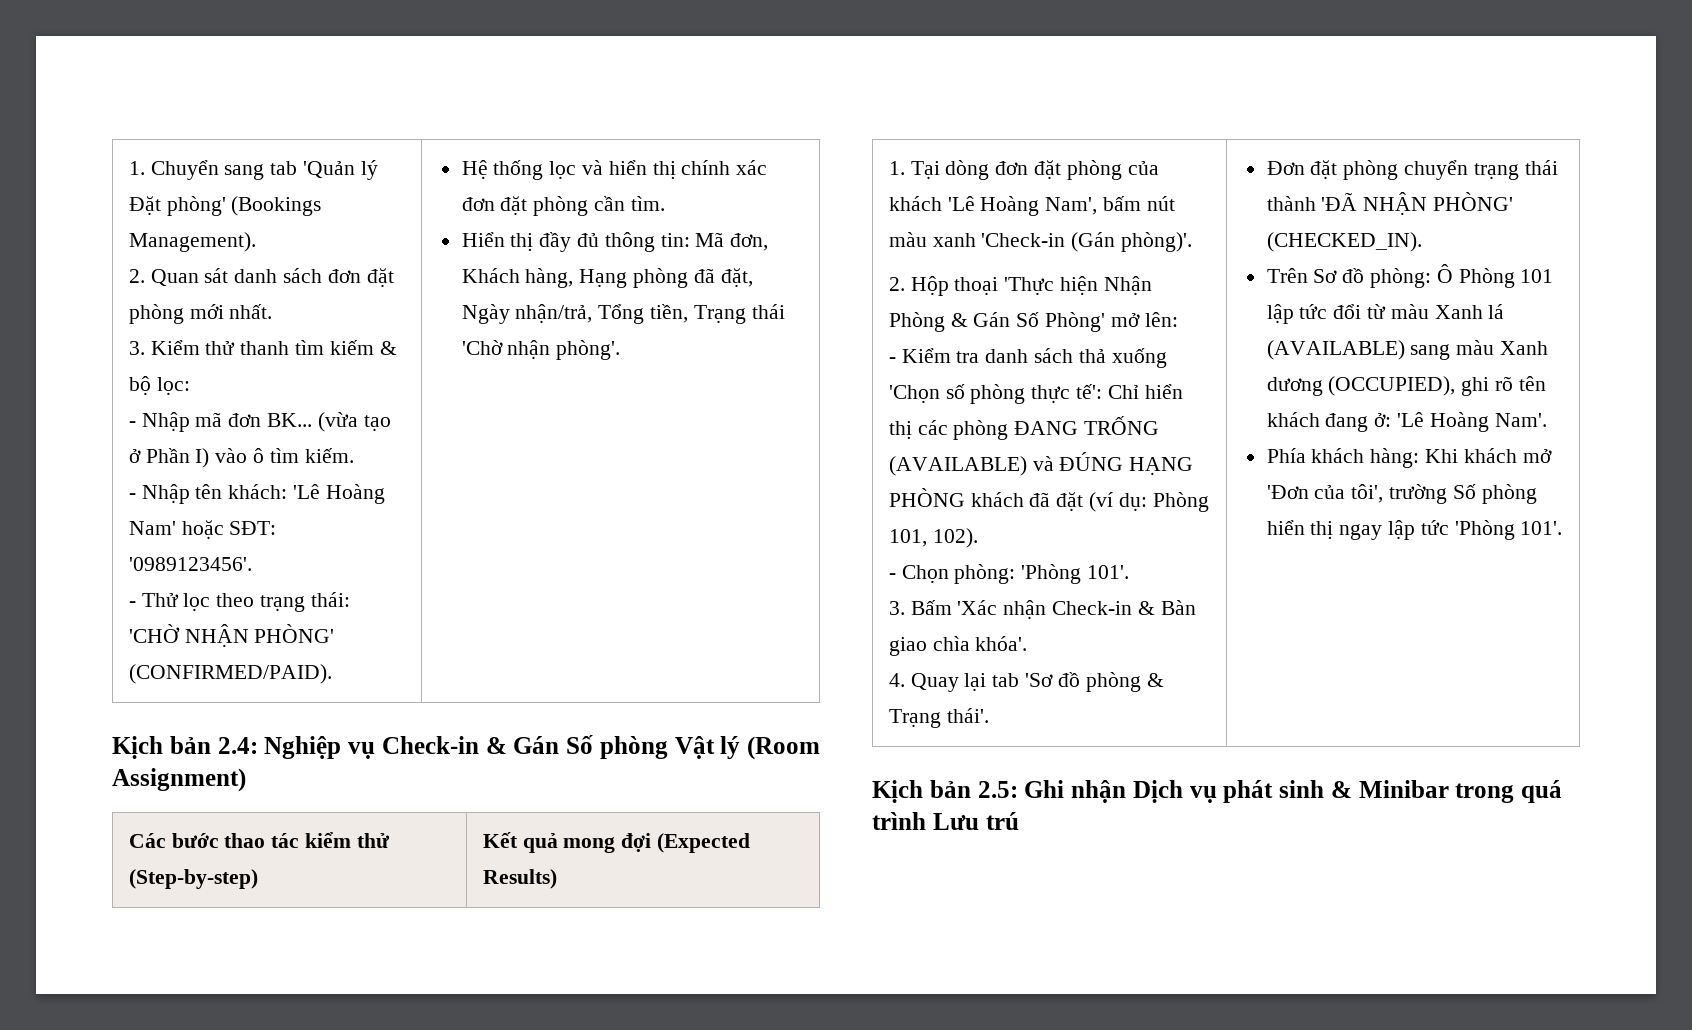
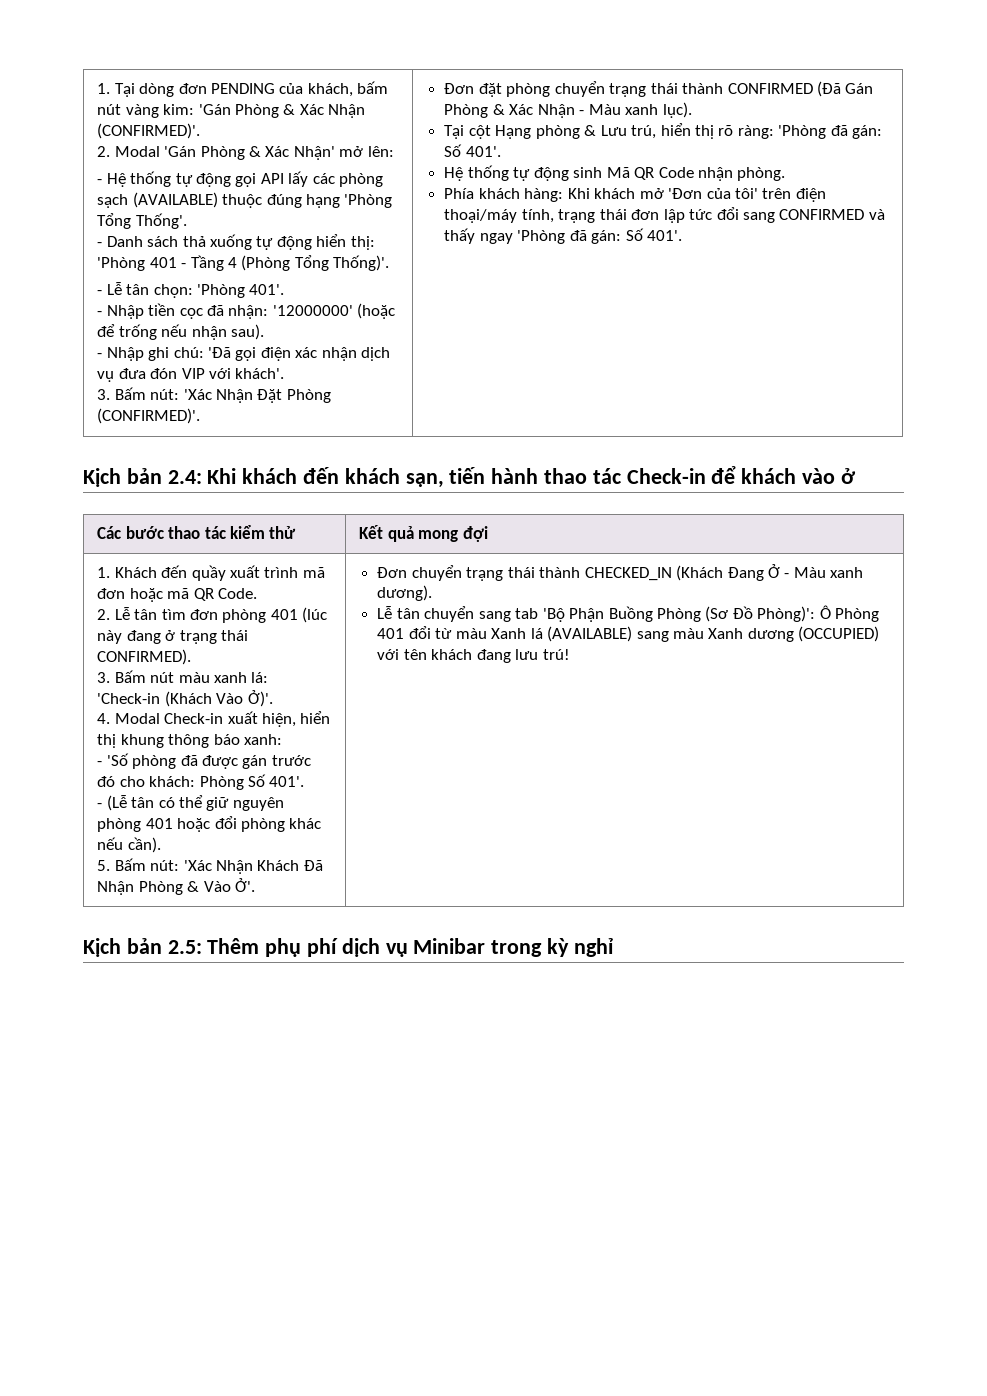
- 1. Chuyển sang tab 'Quản lý Đặt phòng' (Bookings Management).
- 2. Quan sát danh sách đơn đặt phòng mới nhất.
- 3. Kiểm thử thanh tìm kiếm & bộ lọc:
- - Nhập mã đơn BK... (vừa tạo ở Phần I) vào ô tìm kiếm.
- - Nhập tên khách: 'Lê Hoàng Nam' hoặc SĐT: '0989123456'.
- - Thử lọc theo trạng thái: 'CHỜ NHẬN PHÒNG' (CONFIRMED/PAID). | Hệ thống lọc và hiển thị chính xác đơn đặt phòng cần tìm.
- Hiển thị đầy đủ thông tin: Mã đơn, Khách hàng, Hạng phòng đã đặt, Ngày nhận/trả, Tổng tiền, Trạng thái 'Chờ nhận phòng'.
- Kịch bản 2.4: Nghiệp vụ Check-in & Gán Số phòng Vật lý (Room Assignment)
- Các bước thao tác kiểm thử (Step-by-step) | Kết quả mong đợi (Expected Results)
- 1. Tại dòng đơn đặt phòng của khách 'Lê Hoàng Nam', bấm nút màu xanh 'Check-in (Gán phòng)'.
- 2. Hộp thoại 'Thực hiện Nhận Phòng & Gán Số Phòng' mở lên:
- - Kiểm tra danh sách thả xuống 'Chọn số phòng thực tế': Chỉ hiển thị các phòng ĐANG TRỐNG (AVAILABLE) và ĐÚNG HẠNG PHÒNG khách đã đặt (ví dụ: Phòng 101, 102).
- - Chọn phòng: 'Phòng 101'.
- 3. Bấm 'Xác nhận Check-in & Bàn giao chìa khóa'.
- 4. Quay lại tab 'Sơ đồ phòng & Trạng thái'.
+ 1. Tại dòng đơn PENDING của khách, bấm nút vàng kim: 'Gán Phòng & Xác Nhận (CONFIRMED)'.
+ 2. Modal 'Gán Phòng & Xác Nhận' mở lên:
+ - Hệ thống tự động gọi API lấy các phòng sạch (AVAILABLE) thuộc đúng hạng 'Phòng Tổng Thống'.
+ - Danh sách thả xuống tự động hiển thị: 'Phòng 401 - Tầng 4 (Phòng Tổng Thống)'.
+ - Lễ tân chọn: 'Phòng 401'.
+ - Nhập tiền cọc đã nhận: '12000000' (hoặc để trống nếu nhận sau).
+ - Nhập ghi chú: 'Đã gọi điện xác nhận dịch vụ đưa đón VIP với khách'.
+ 3. Bấm nút: 'Xác Nhận Đặt Phòng (CONFIRMED)'.
- Đơn đặt phòng chuyển trạng thái thành 'ĐÃ NHẬN PHÒNG' (CHECKED_IN).
- Trên Sơ đồ phòng: Ô Phòng 101 lập tức đổi từ màu Xanh lá (AVAILABLE) sang màu Xanh dương (OCCUPIED), ghi rõ tên khách đang ở: 'Lê Hoàng Nam'.
- Phía khách hàng: Khi khách mở 'Đơn của tôi', trường Số phòng hiển thị ngay lập tức 'Phòng 101'.
- Kịch bản 2.5: Ghi nhận Dịch vụ phát sinh & Minibar trong quá trình Lưu trú
+ Đơn đặt phòng chuyển trạng thái thành CONFIRMED (Đã Gán Phòng & Xác Nhận - Màu xanh lục).
+ Tại cột Hạng phòng & Lưu trú, hiển thị rõ ràng: 'Phòng đã gán: Số 401'.
+ Hệ thống tự động sinh Mã QR Code nhận phòng.
+ Phía khách hàng: Khi khách mở 'Đơn của tôi' trên điện thoại/máy tính, trạng thái đơn lập tức đổi sang CONFIRMED và thấy ngay 'Phòng đã gán: Số 401'.
+ Kịch bản 2.4: Khi khách đến khách sạn, tiến hành thao tác Check-in để khách vào ở
+ Các bước thao tác kiểm thử | Kết quả mong đợi
+ 1. Khách đến quầy xuất trình mã đơn hoặc mã QR Code.
+ 2. Lễ tân tìm đơn phòng 401 (lúc này đang ở trạng thái CONFIRMED).
+ 3. Bấm nút màu xanh lá: 'Check-in (Khách Vào Ở)'.
+ 4. Modal Check-in xuất hiện, hiển thị khung thông báo xanh:
+ - 'Số phòng đã được gán trước đó cho khách: Phòng Số 401'.
+ - (Lễ tân có thể giữ nguyên phòng 401 hoặc đổi phòng khác nếu cần).
+ 5. Bấm nút: 'Xác Nhận Khách Đã Nhận Phòng & Vào Ở'. | Đơn chuyển trạng thái thành CHECKED_IN (Khách Đang Ở - Màu xanh dương).
+ Lễ tân chuyển sang tab 'Bộ Phận Buồng Phòng (Sơ Đồ Phòng)': Ô Phòng 401 đổi từ màu Xanh lá (AVAILABLE) sang màu Xanh dương (OCCUPIED) với tên khách đang lưu trú!
+ Kịch bản 2.5: Thêm phụ phí dịch vụ Minibar trong kỳ nghỉ

